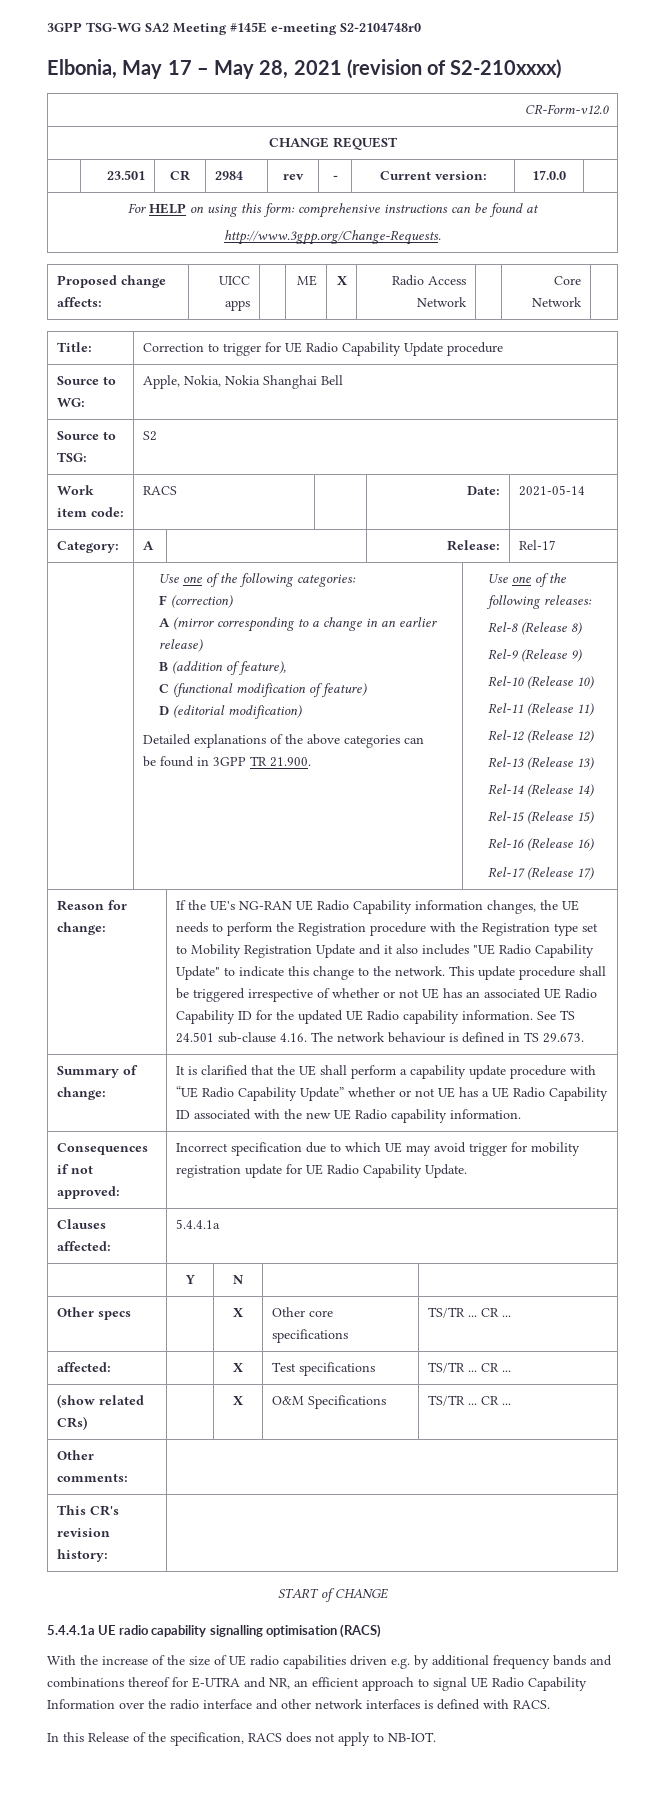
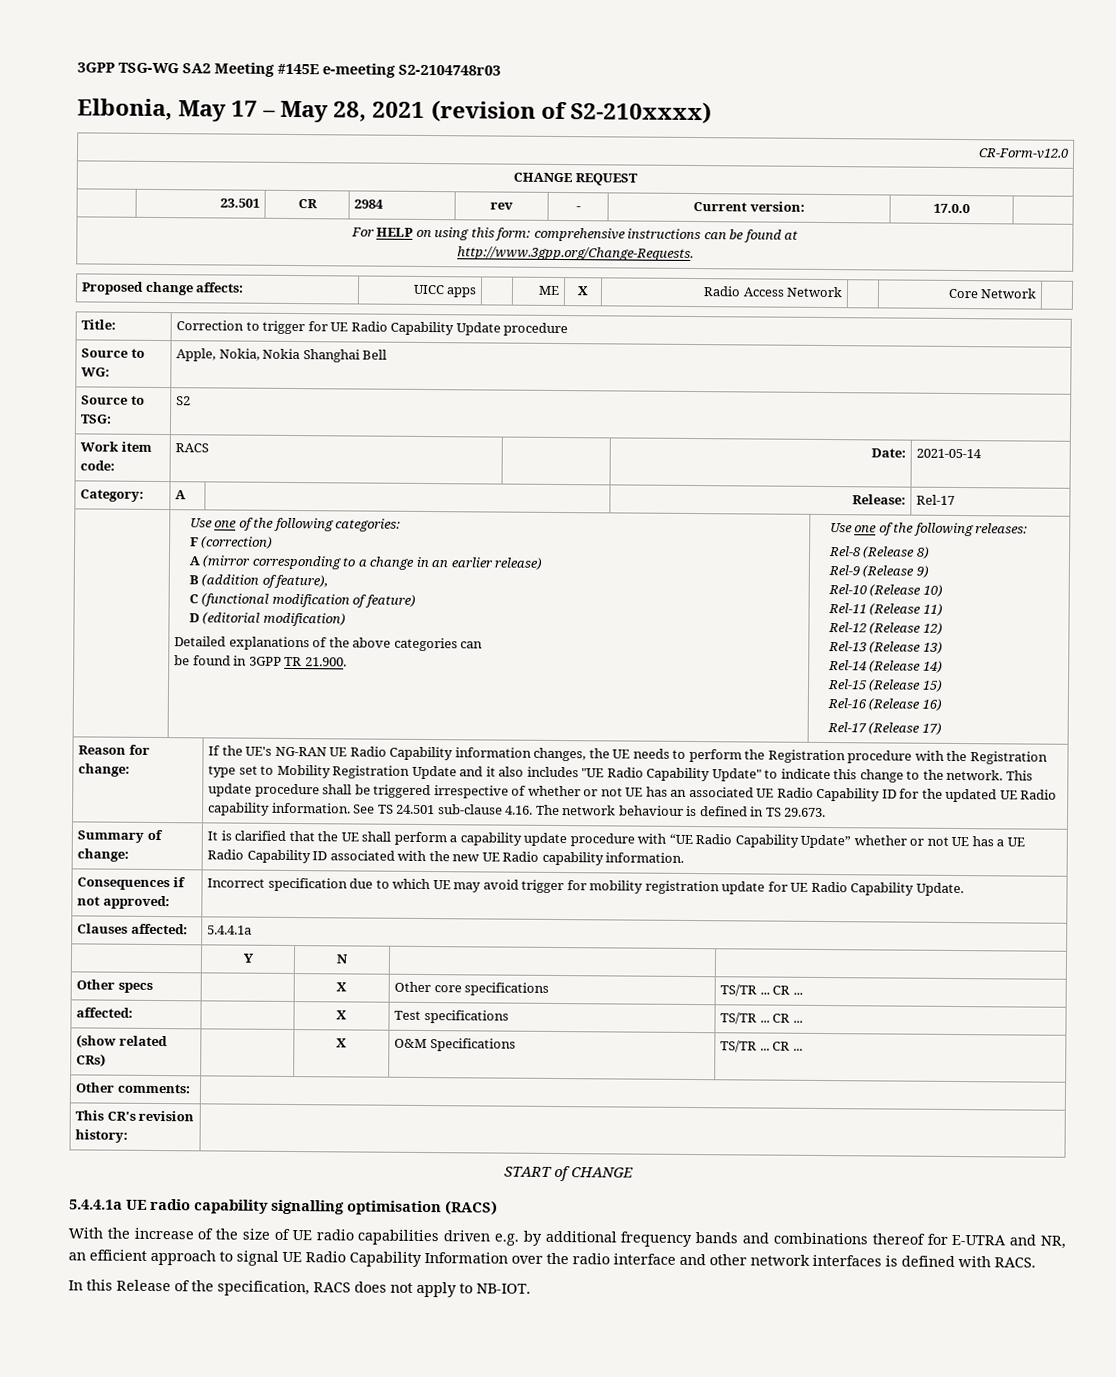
- 3GPP TSG-WG SA2 Meeting #145E e-meeting S2-2104748r0
+ 3GPP TSG-WG SA2 Meeting #145E e-meeting S2-2104748r03

